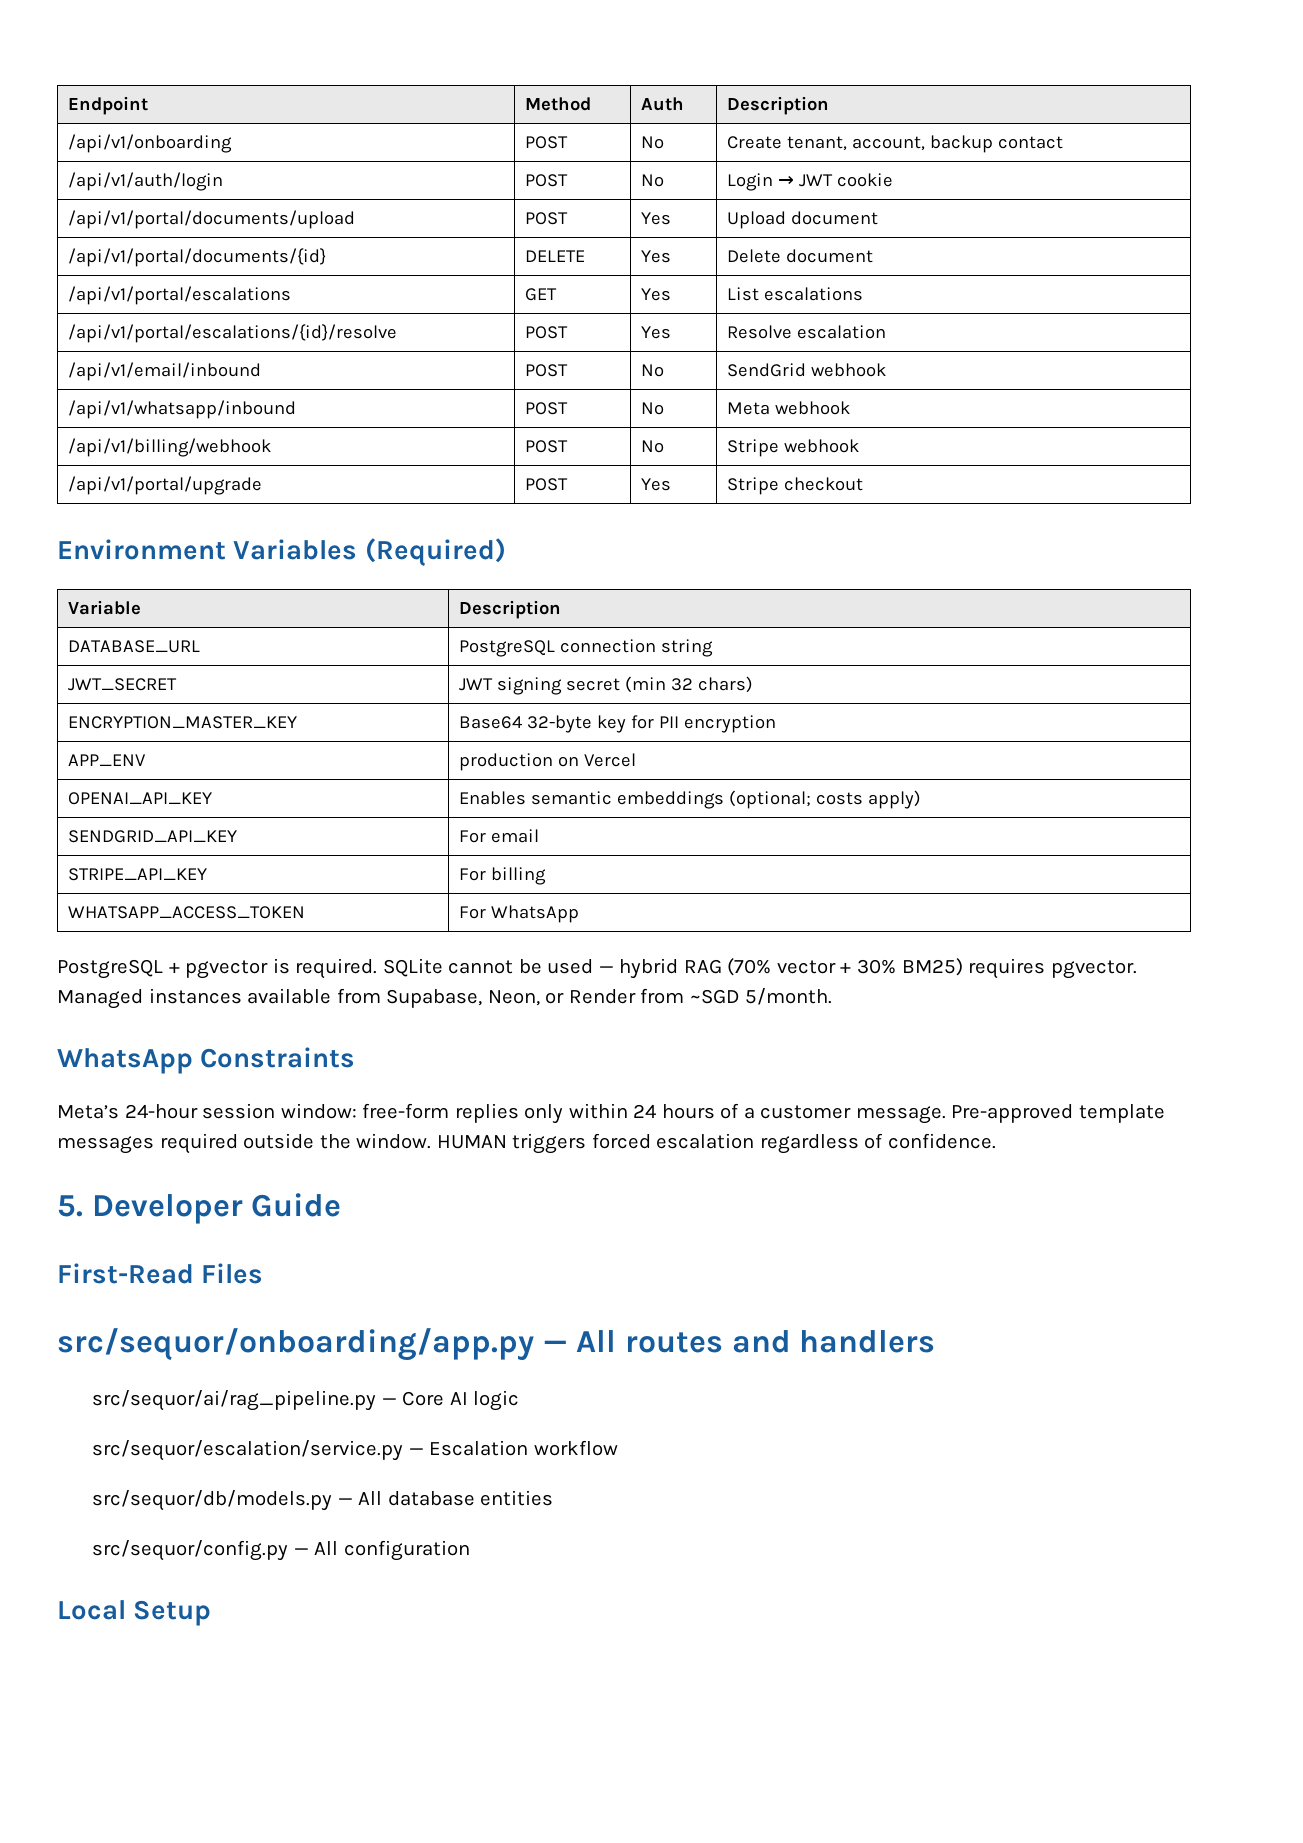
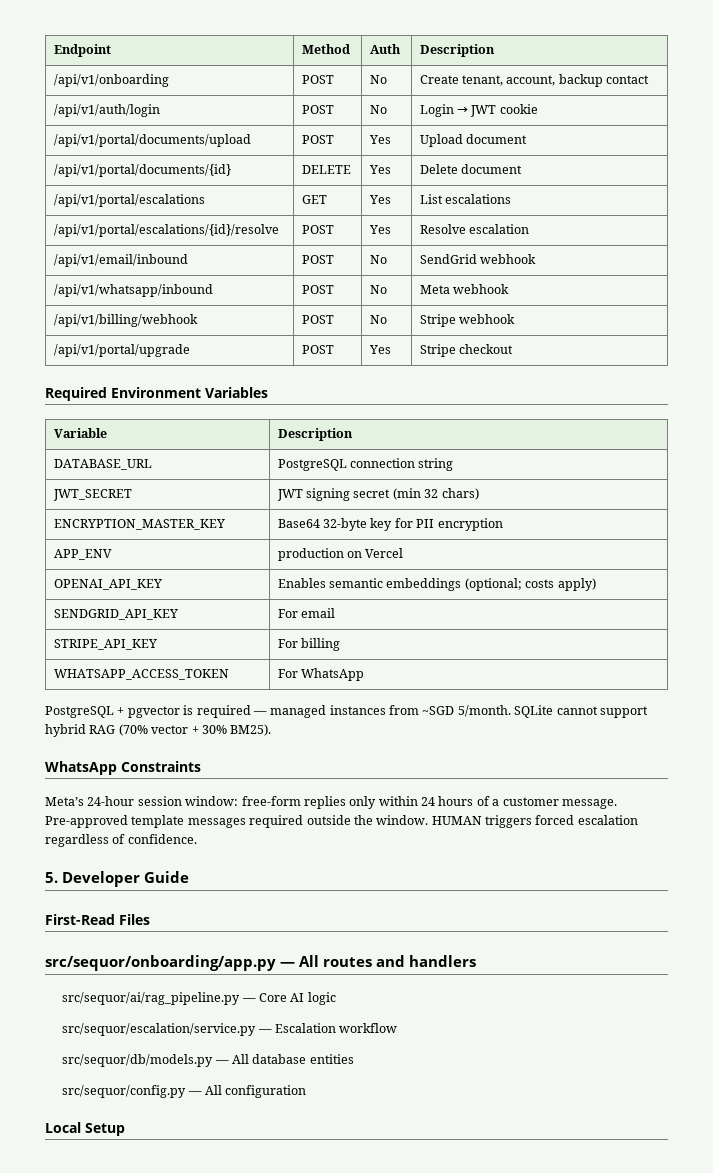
- Environment Variables (Required)
+ Required Environment Variables
- PostgreSQL + pgvector is required. SQLite cannot be used — hybrid RAG (70% vector + 30% BM25) requires pgvector. Managed instances available from Supabase, Neon, or Render from ~SGD 5/month.
+ PostgreSQL + pgvector is required — managed instances from ~SGD 5/month. SQLite cannot support hybrid RAG (70% vector + 30% BM25).

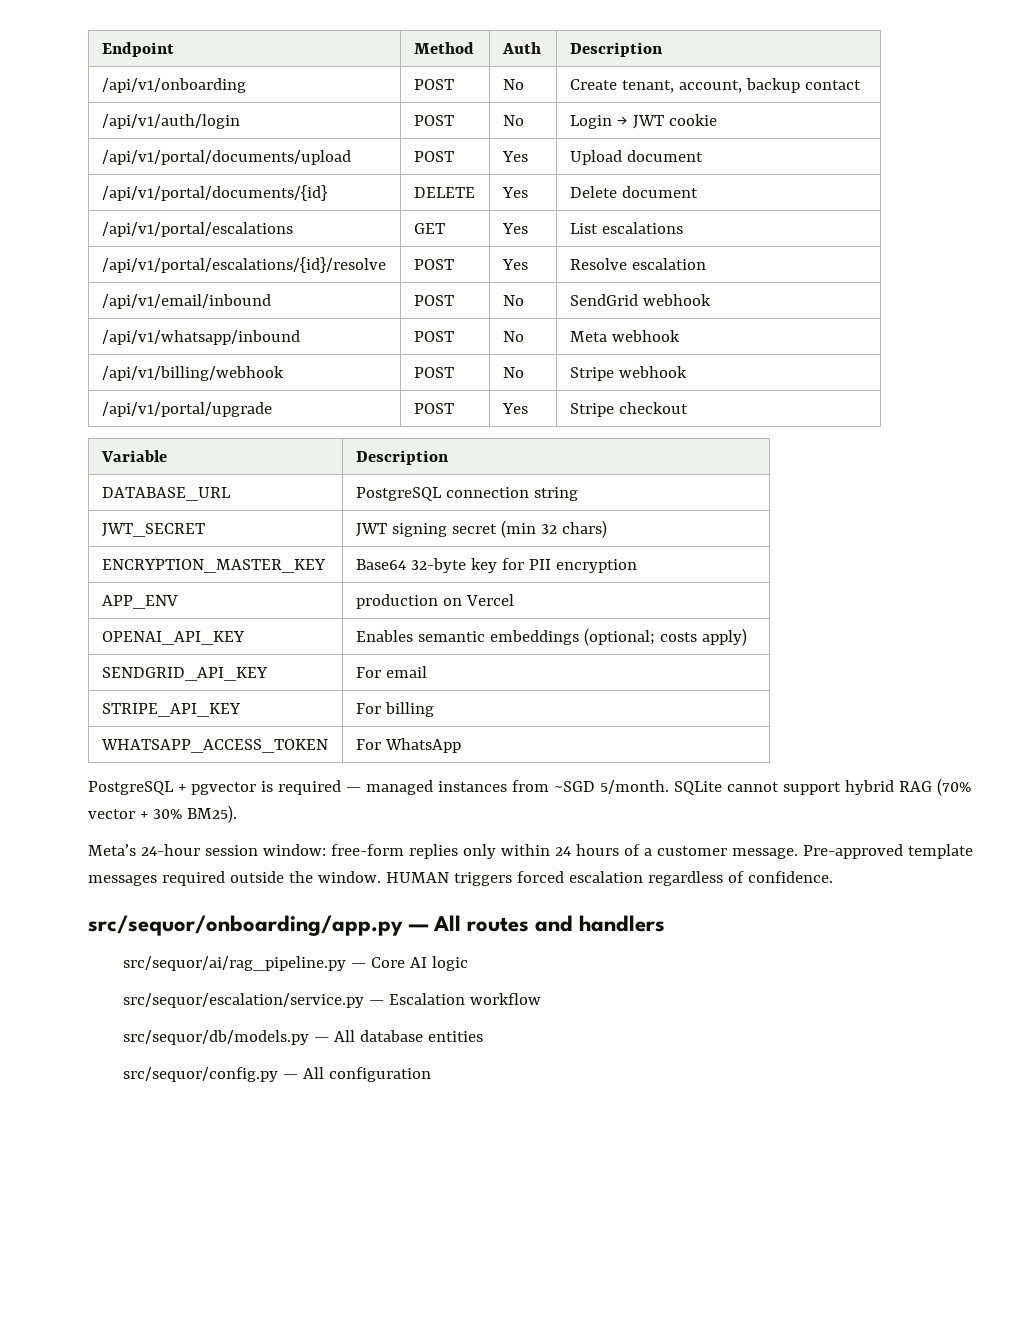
- Required Environment Variables
- WhatsApp Constraints
- 5. Developer Guide
- First-Read Files
- Local Setup

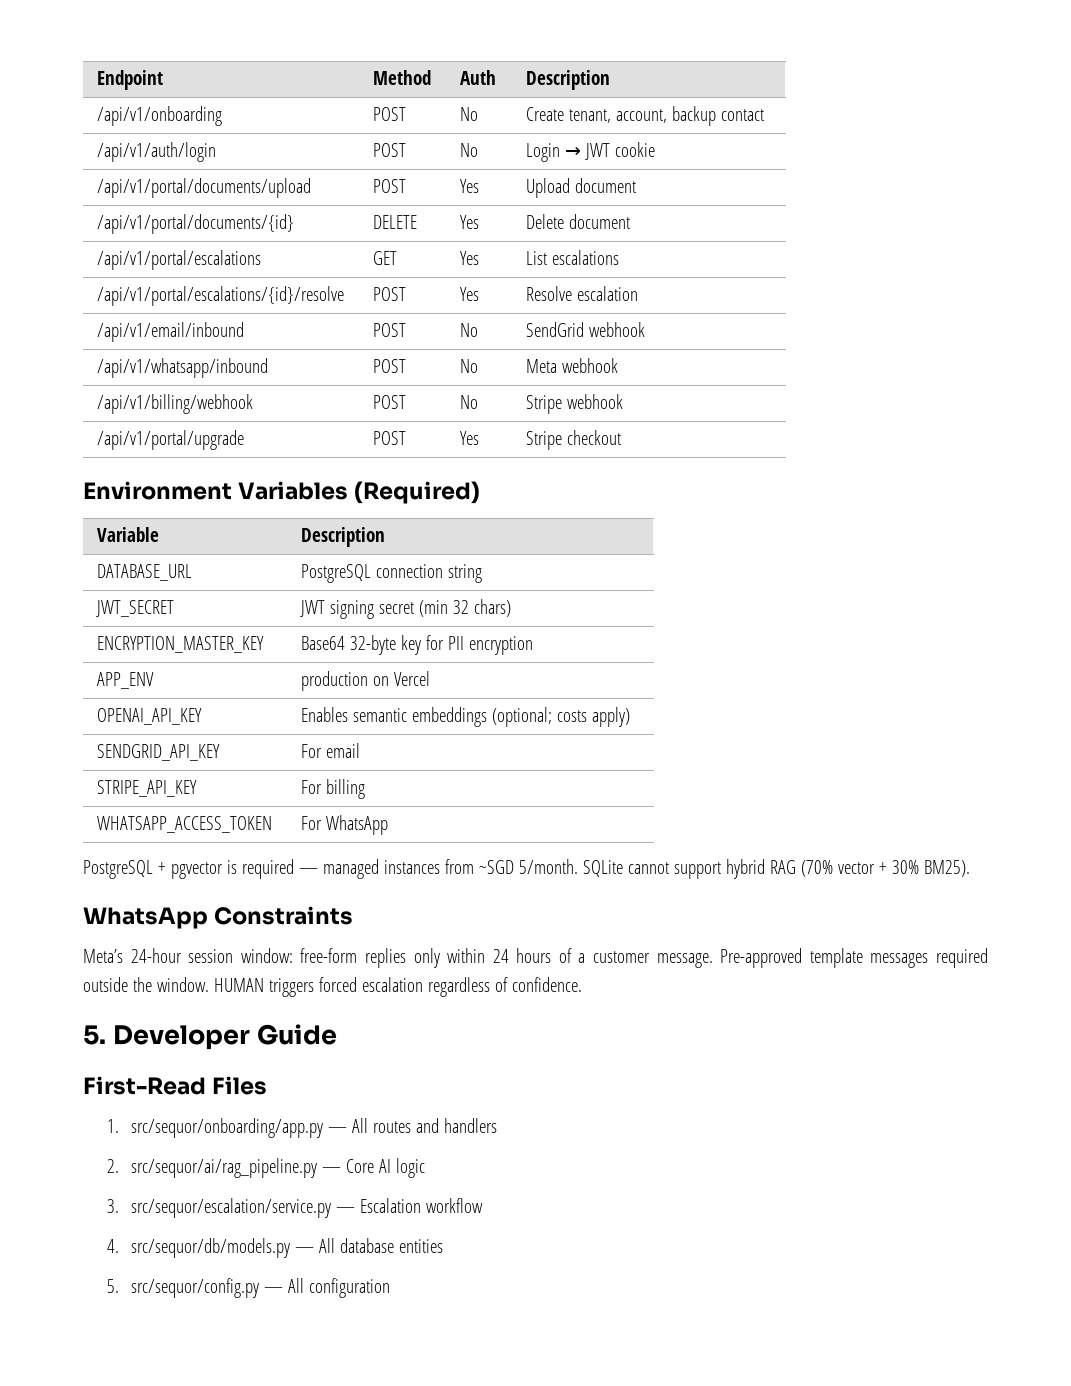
+ Environment Variables (Required)
+ WhatsApp Constraints
- src/sequor/onboarding/app.py — All routes and handlers
+ 5. Developer Guide
+ First-Read Files
+ 1. src/sequor/onboarding/app.py — All routes and handlers
- src/sequor/ai/rag_pipeline.py — Core AI logic
+ 2. src/sequor/ai/rag_pipeline.py — Core AI logic
- src/sequor/escalation/service.py — Escalation workflow
+ 3. src/sequor/escalation/service.py — Escalation workflow
- src/sequor/db/models.py — All database entities
+ 4. src/sequor/db/models.py — All database entities
- src/sequor/config.py — All configuration
+ 5. src/sequor/config.py — All configuration

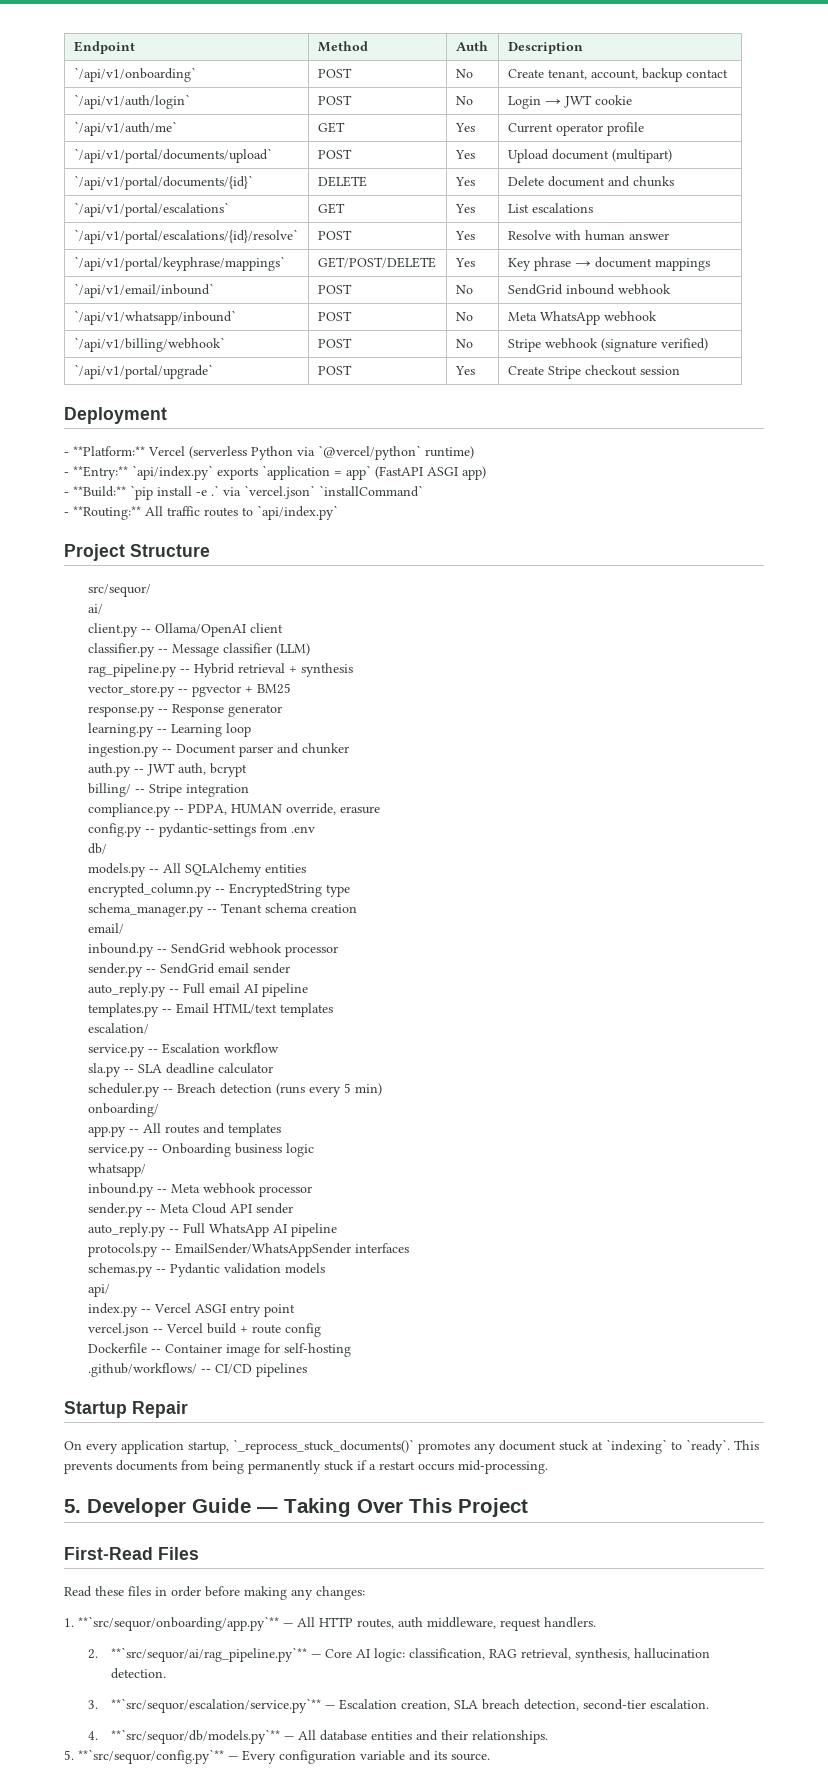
- /api/v1/onboarding | POST | No | Create tenant, account, backup contact
+ `/api/v1/onboarding` | POST | No | Create tenant, account, backup contact
- /api/v1/auth/login | POST | No | Login → JWT cookie
+ `/api/v1/auth/login` | POST | No | Login → JWT cookie
- /api/v1/portal/documents/upload | POST | Yes | Upload document
- /api/v1/portal/documents/{id} | DELETE | Yes | Delete document
- /api/v1/portal/escalations | GET | Yes | List escalations
+ `/api/v1/auth/me` | GET | Yes | Current operator profile
+ `/api/v1/portal/documents/upload` | POST | Yes | Upload document (multipart)
+ `/api/v1/portal/documents/{id}` | DELETE | Yes | Delete document and chunks
+ `/api/v1/portal/escalations` | GET | Yes | List escalations
- /api/v1/portal/escalations/{id}/resolve | POST | Yes | Resolve escalation
- /api/v1/email/inbound | POST | No | SendGrid webhook
- /api/v1/whatsapp/inbound | POST | No | Meta webhook
- /api/v1/billing/webhook | POST | No | Stripe webhook
- /api/v1/portal/upgrade | POST | Yes | Stripe checkout
- Environment Variables (Required)
- Variable | Description
- DATABASE_URL | PostgreSQL connection string
- JWT_SECRET | JWT signing secret (min 32 chars)
- ENCRYPTION_MASTER_KEY | Base64 32-byte key for PII encryption
- APP_ENV | production on Vercel
- OPENAI_API_KEY | Enables semantic embeddings (optional; costs apply)
- SENDGRID_API_KEY | For email
- STRIPE_API_KEY | For billing
- WHATSAPP_ACCESS_TOKEN | For WhatsApp
- PostgreSQL + pgvector is required — managed instances from ~SGD 5/month. SQLite cannot support hybrid RAG (70% vector + 30% BM25).
- WhatsApp Constraints
- Meta’s 24-hour session window: free-form replies only within 24 hours of a customer message. Pre-approved template messages required outside the window. HUMAN triggers forced escalation regardless of confidence.
- 5. Developer Guide
+ `/api/v1/portal/escalations/{id}/resolve` | POST | Yes | Resolve with human answer
+ `/api/v1/portal/keyphrase/mappings` | GET/POST/DELETE | Yes | Key phrase → document mappings
+ `/api/v1/email/inbound` | POST | No | SendGrid inbound webhook
+ `/api/v1/whatsapp/inbound` | POST | No | Meta WhatsApp webhook
+ `/api/v1/billing/webhook` | POST | No | Stripe webhook (signature verified)
+ `/api/v1/portal/upgrade` | POST | Yes | Create Stripe checkout session
+ Deployment
+ - **Platform:** Vercel (serverless Python via `@vercel/python` runtime)
+ - **Entry:** `api/index.py` exports `application = app` (FastAPI ASGI app)
+ - **Build:** `pip install -e .` via `vercel.json` `installCommand`
+ - **Routing:** All traffic routes to `api/index.py`
+ Project Structure
+ src/sequor/
+ ai/
+ client.py -- Ollama/OpenAI client
+ classifier.py -- Message classifier (LLM)
+ rag_pipeline.py -- Hybrid retrieval + synthesis
+ vector_store.py -- pgvector + BM25
+ response.py -- Response generator
+ learning.py -- Learning loop
+ ingestion.py -- Document parser and chunker
+ auth.py -- JWT auth, bcrypt
+ billing/ -- Stripe integration
+ compliance.py -- PDPA, HUMAN override, erasure
+ config.py -- pydantic-settings from .env
+ db/
+ models.py -- All SQLAlchemy entities
+ encrypted_column.py -- EncryptedString type
+ schema_manager.py -- Tenant schema creation
+ email/
+ inbound.py -- SendGrid webhook processor
+ sender.py -- SendGrid email sender
+ auto_reply.py -- Full email AI pipeline
+ templates.py -- Email HTML/text templates
+ escalation/
+ service.py -- Escalation workflow
+ sla.py -- SLA deadline calculator
+ scheduler.py -- Breach detection (runs every 5 min)
+ onboarding/
+ app.py -- All routes and templates
+ service.py -- Onboarding business logic
+ whatsapp/
+ inbound.py -- Meta webhook processor
+ sender.py -- Meta Cloud API sender
+ auto_reply.py -- Full WhatsApp AI pipeline
+ protocols.py -- EmailSender/WhatsAppSender interfaces
+ schemas.py -- Pydantic validation models
+ api/
+ index.py -- Vercel ASGI entry point
+ vercel.json -- Vercel build + route config
+ Dockerfile -- Container image for self-hosting
+ .github/workflows/ -- CI/CD pipelines
+ Startup Repair
+ On every application startup, `_reprocess_stuck_documents()` promotes any document stuck at `indexing` to `ready`. This prevents documents from being permanently stuck if a restart occurs mid-processing.
+ 5. Developer Guide — Taking Over This Project
  First-Read Files
- 1. src/sequor/onboarding/app.py — All routes and handlers
+ Read these files in order before making any changes:
+ 1. **`src/sequor/onboarding/app.py`** — All HTTP routes, auth middleware, request handlers.
- 2. src/sequor/ai/rag_pipeline.py — Core AI logic
+ 2. **`src/sequor/ai/rag_pipeline.py`** — Core AI logic: classification, RAG retrieval, synthesis, hallucination detection.
- 3. src/sequor/escalation/service.py — Escalation workflow
+ 3. **`src/sequor/escalation/service.py`** — Escalation creation, SLA breach detection, second-tier escalation.
- 4. src/sequor/db/models.py — All database entities
- 5. src/sequor/config.py — All configuration
+ 4. **`src/sequor/db/models.py`** — All database entities and their relationships.
+ 5. **`src/sequor/config.py`** — Every configuration variable and its source.

